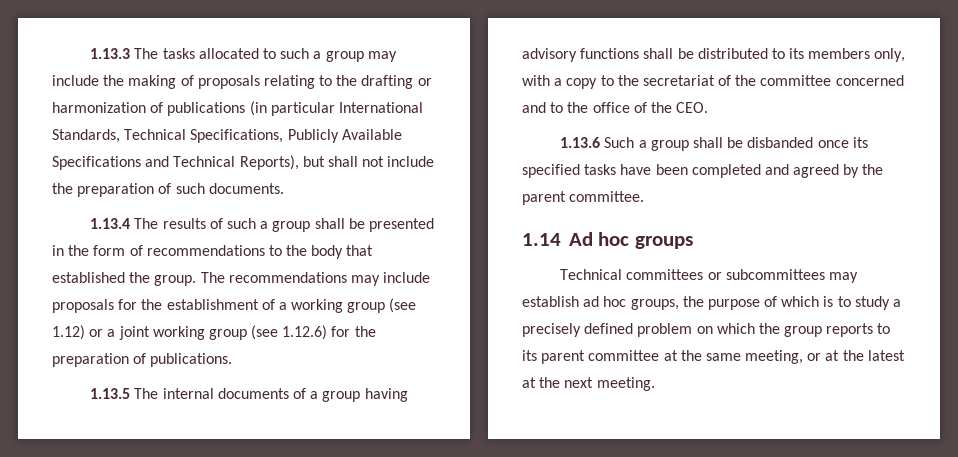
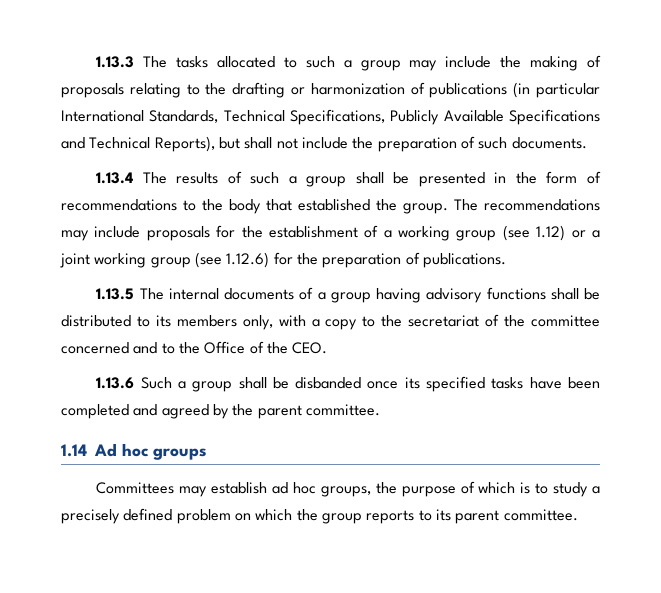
- 1.13.5 The internal documents of a group having advisory functions shall be distributed to its members only, with a copy to the secretariat of the committee concerned and to the office of the CEO.
+ 1.13.5 The internal documents of a group having advisory functions shall be distributed to its members only, with a copy to the secretariat of the committee concerned and to the Office of the CEO.
- Technical committees or subcommittees may establish ad hoc groups, the purpose of which is to study a precisely defined problem on which the group reports to its parent committee at the same meeting, or at the latest at the next meeting.
+ Committees may establish ad hoc groups, the purpose of which is to study a precisely defined problem on which the group reports to its parent committee.

